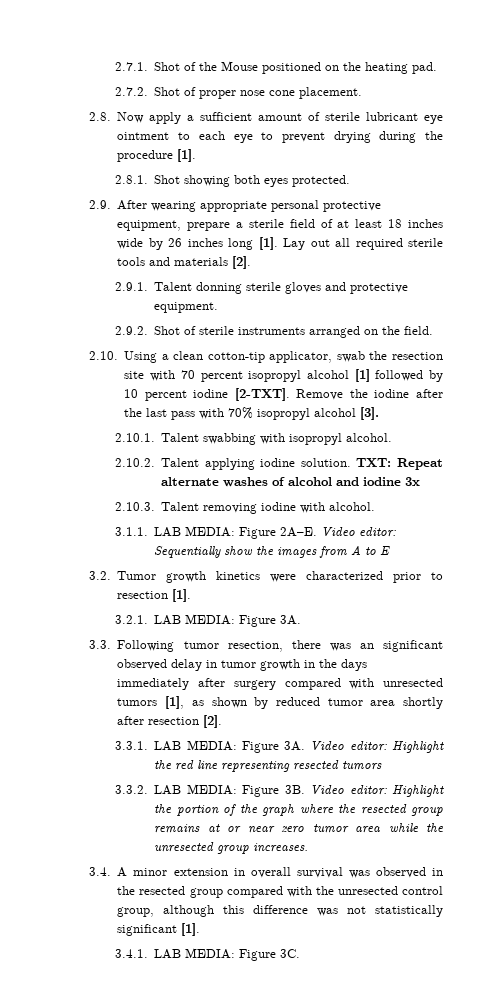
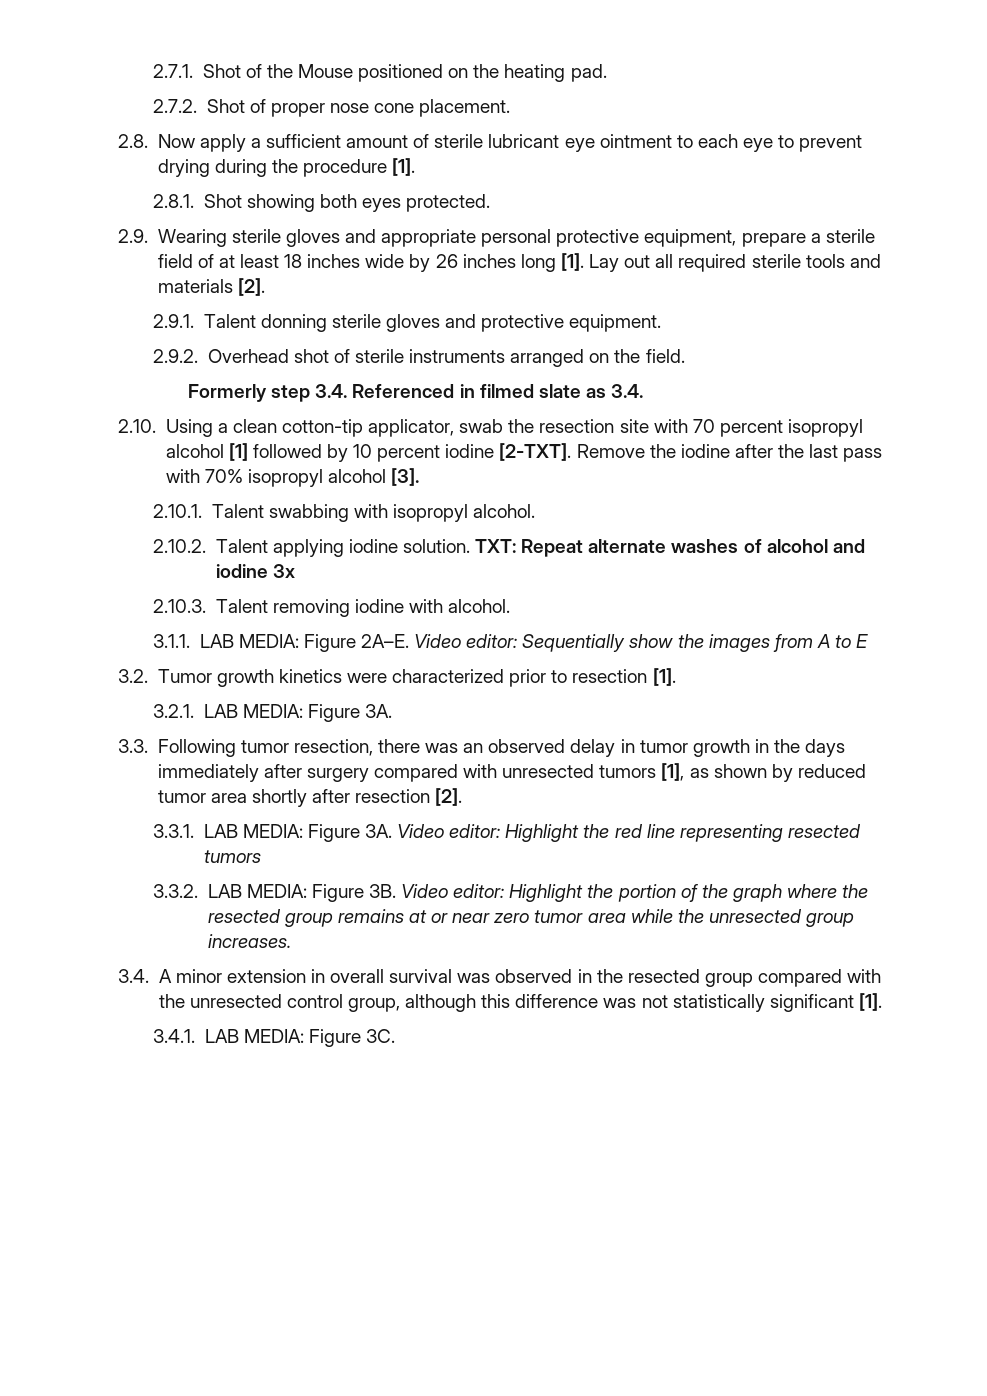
- 2.9. After wearing appropriate personal protective equipment, prepare a sterile field of at least 18 inches wide by 26 inches long [1].
+ 2.9. Wearing sterile gloves and appropriate personal protective equipment, prepare a sterile field of at least 18 inches wide by 26 inches long [1].
- 2.9.2. Shot of sterile instruments arranged on the field.
+ 2.9.2. Overhead shot of sterile instruments arranged on the field.
+ Formerly step 3.4. Referenced in filmed slate as 3.4.
- 3.3. Following tumor resection, there was an significant observed delay in tumor growth in the days immediately after surgery compared with unresected tumors [1], as shown by reduced tumor area shortly after resection [2].
+ 3.3. Following tumor resection, there was an observed delay in tumor growth in the days immediately after surgery compared with unresected tumors [1], as shown by reduced tumor area shortly after resection [2].

